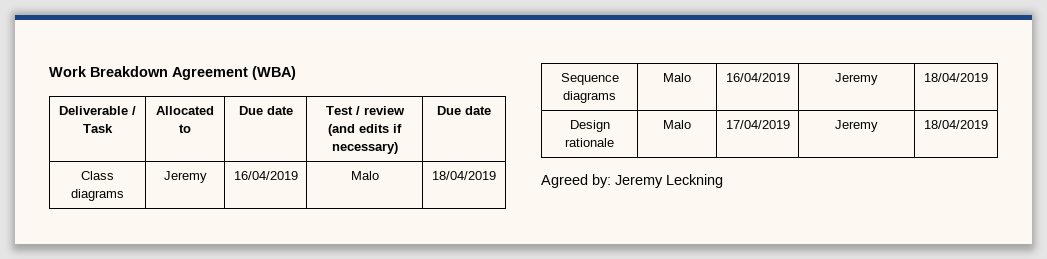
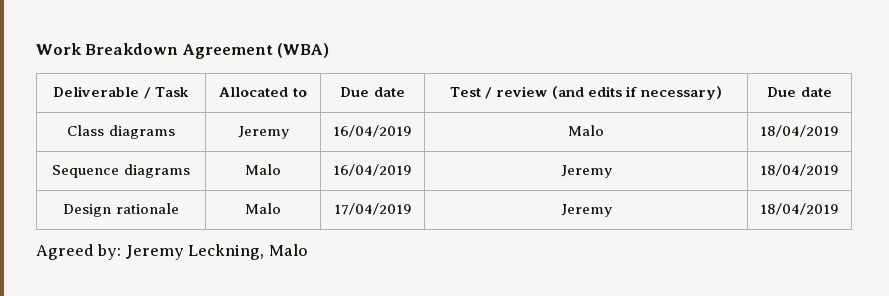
- Agreed by: Jeremy Leckning
+ Agreed by: Jeremy Leckning, Malo

